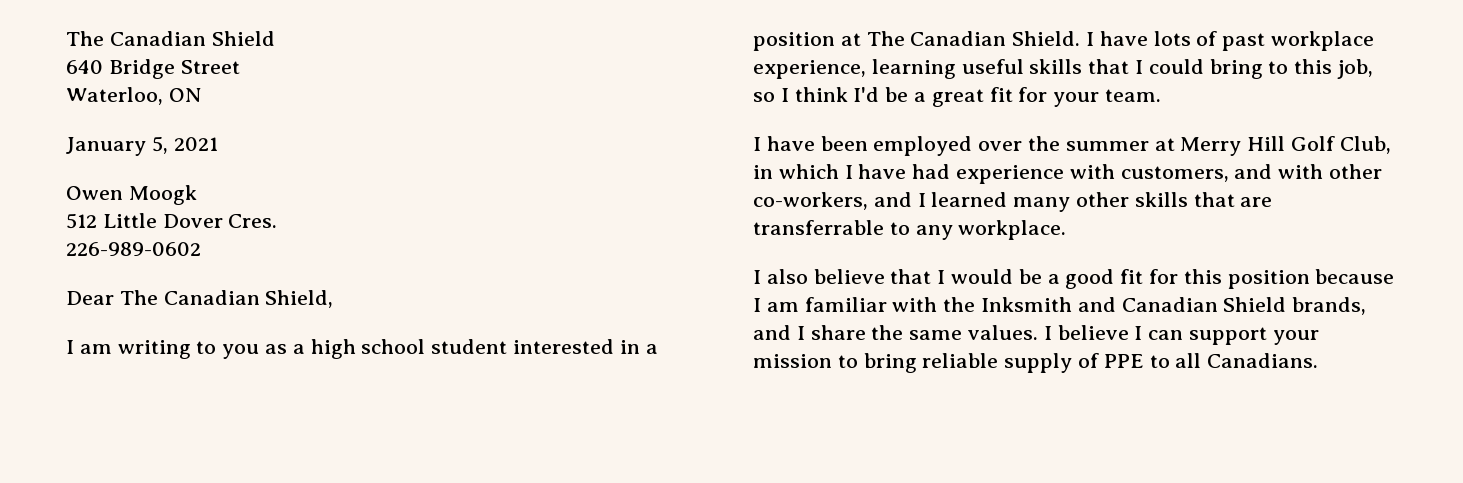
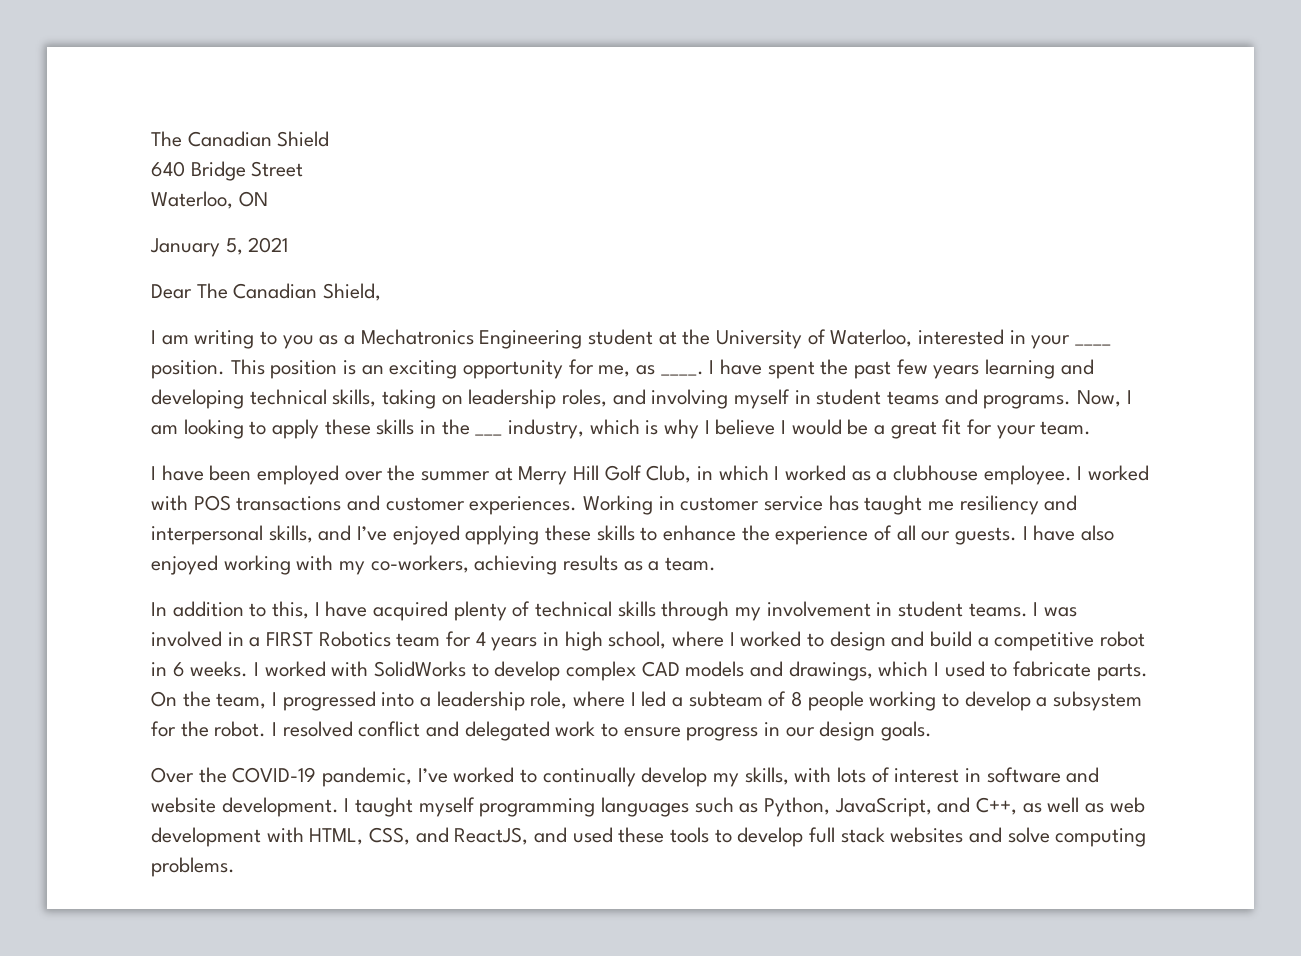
- Owen Moogk
- 512 Little Dover Cres.
- 226-989-0602
- I am writing to you as a high school student interested in a position at The Canadian Shield. I have lots of past workplace experience, learning useful skills that I could bring to this job, so I think I'd be a great fit for your team.
+ I am writing to you as a Mechatronics Engineering student at the University of Waterloo, interested in your ____ position. This position is an exciting opportunity for me, as ____. I have spent the past few years learning and developing technical skills, taking on leadership roles, and involving myself in student teams and programs. Now, I am looking to apply these skills in the ___ industry, which is why I believe I would be a great fit for your team.
- I have been employed over the summer at Merry Hill Golf Club, in which I have had experience with customers, and with other co-workers, and I learned many other skills that are transferrable to any workplace.
- I also believe that I would be a good fit for this position because I am familiar with the Inksmith and Canadian Shield brands, and I share the same values. I believe I can support your mission to bring reliable supply of PPE to all Canadians.
+ I have been employed over the summer at Merry Hill Golf Club, in which I worked as a clubhouse employee. I worked with POS transactions and customer experiences. Working in customer service has taught me resiliency and interpersonal skills, and I’ve enjoyed applying these skills to enhance the experience of all our guests. I have also enjoyed working with my co-workers, achieving results as a team.
+ In addition to this, I have acquired plenty of technical skills through my involvement in student teams. I was involved in a FIRST Robotics team for 4 years in high school, where I worked to design and build a competitive robot in 6 weeks. I worked with SolidWorks to develop complex CAD models and drawings, which I used to fabricate parts. On the team, I progressed into a leadership role, where I led a subteam of 8 people working to develop a subsystem for the robot. I resolved conflict and delegated work to ensure progress in our design goals.
+ Over the COVID-19 pandemic, I’ve worked to continually develop my skills, with lots of interest in software and website development. I taught myself programming languages such as Python, JavaScript, and C++, as well as web development with HTML, CSS, and ReactJS, and used these tools to develop full stack websites and solve computing problems.

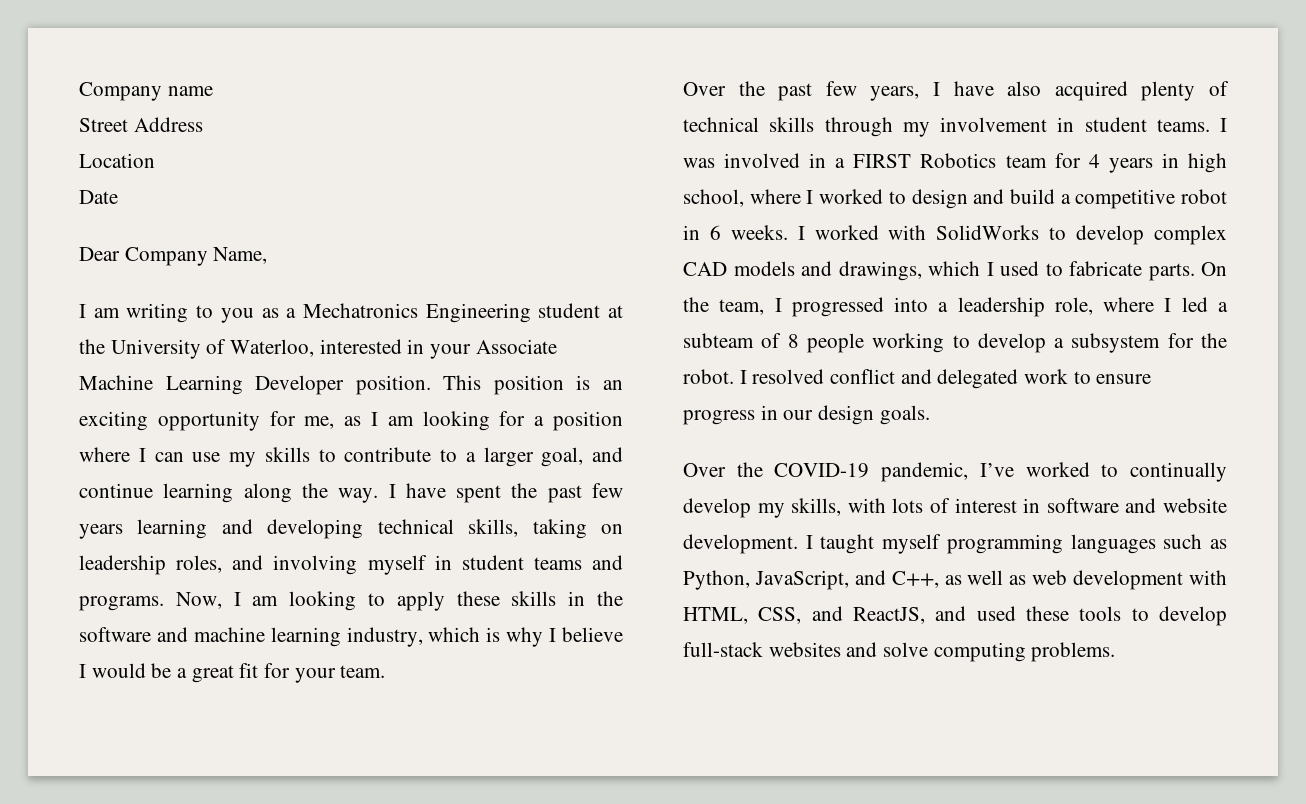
- The Canadian Shield
- 640 Bridge Street
- Waterloo, ON
- January 5, 2021
- Dear The Canadian Shield,
+ Company name
+ Street Address
+ Location
+ Date
+ Dear Company Name,
- I am writing to you as a Mechatronics Engineering student at the University of Waterloo, interested in your ____ position.
+ I am writing to you as a Mechatronics Engineering student at the University of Waterloo, interested in your Associate Machine Learning Developer position.
- This position is an exciting opportunity for me, as ____.
+ This position is an exciting opportunity for me, as I am looking for a position where I can use my skills to contribute to a larger goal, and continue learning along the way.
- Now, I am looking to apply these skills in the ___ industry, which is why I believe I would be a great fit for your team.
+ Now, I am looking to apply these skills in the software and machine learning industry, which is why I believe I would be a great fit for your team.
- I have been employed over the summer at Merry Hill Golf Club, in which I worked as a clubhouse employee. I worked with POS transactions and customer experiences. Working in customer service has taught me resiliency and interpersonal skills, and I’ve enjoyed applying these skills to enhance the experience of all our guests. I have also enjoyed working with my co-workers, achieving results as a team.
- In addition to this, I have acquired plenty of technical skills through my involvement in student teams.
+ Over the past few years, I have also acquired plenty of technical skills through my involvement in student teams.
- I taught myself programming languages such as Python, JavaScript, and C++, as well as web development with HTML, CSS, and ReactJS, and used these tools to develop full stack websites and solve computing problems.
+ I taught myself programming languages such as Python, JavaScript, and C++, as well as web development with HTML, CSS, and ReactJS, and used these tools to develop full-stack websites and solve computing problems.

